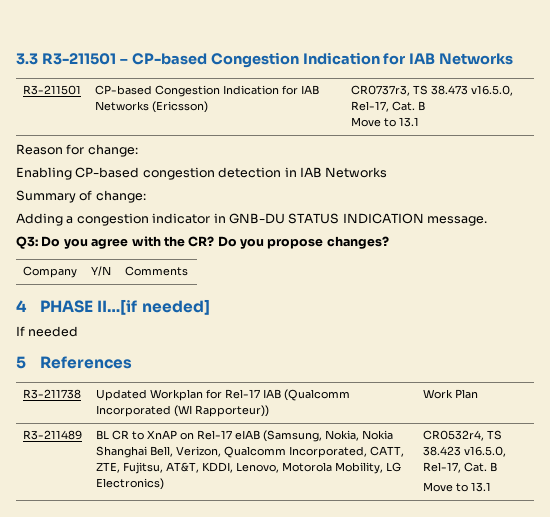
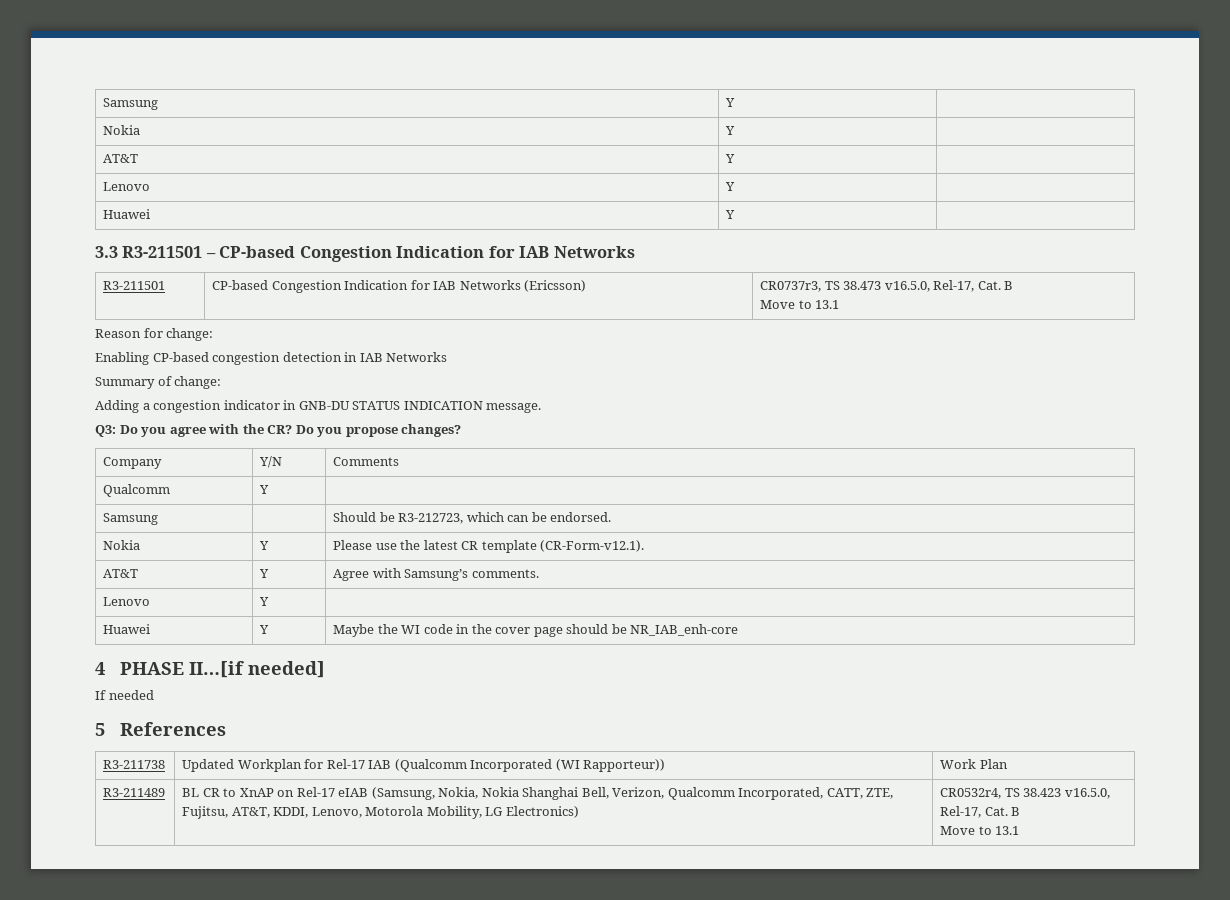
+ Samsung | Y |
+ Nokia | Y |
+ AT&T | Y |
+ Lenovo | Y |
+ Huawei | Y |
+ Qualcomm | Y |
+ Samsung | | Should be R3-212723, which can be endorsed.
+ Nokia | Y | Please use the latest CR template (CR-Form-v12.1).
+ AT&T | Y | Agree with Samsung’s comments.
+ Lenovo | Y |
+ Huawei | Y | Maybe the WI code in the cover page should be NR_IAB_enh-core

